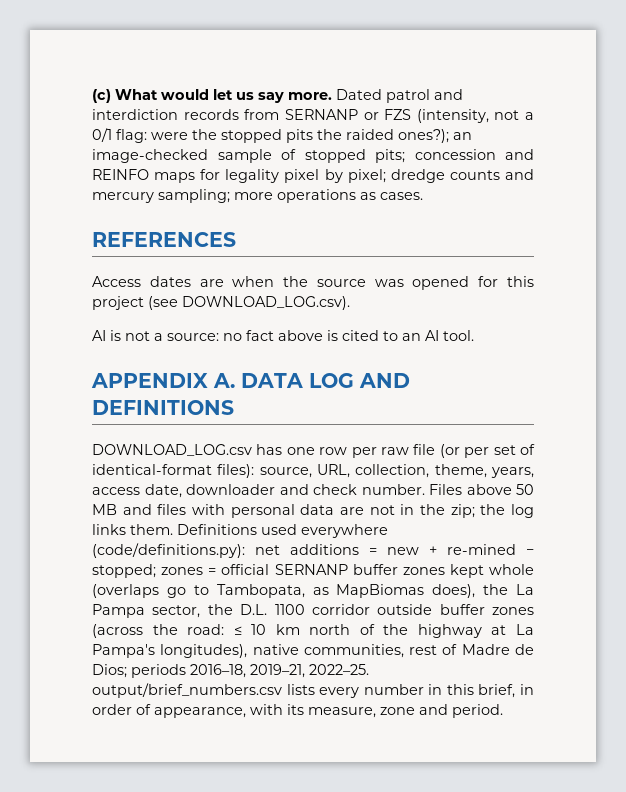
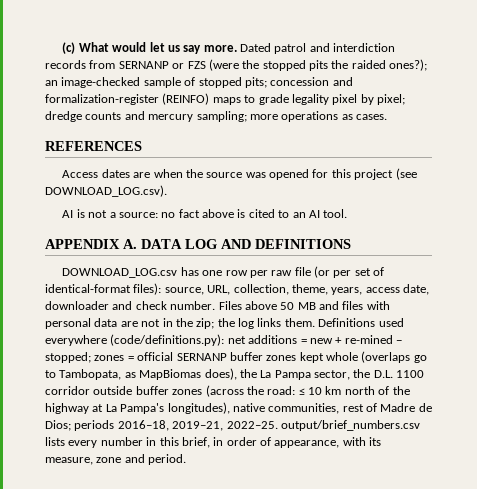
- Dated patrol and interdiction records from SERNANP or FZS (intensity, not a 0/1 flag: were the stopped pits the raided ones?); an image-checked sample of stopped pits; concession and REINFO maps for legality pixel by pixel; dredge counts and mercury sampling; more operations as cases.
+ Dated patrol and interdiction records from SERNANP or FZS (were the stopped pits the raided ones?); an image-checked sample of stopped pits; concession and formalization-register (REINFO) maps to grade legality pixel by pixel; dredge counts and mercury sampling; more operations as cases.

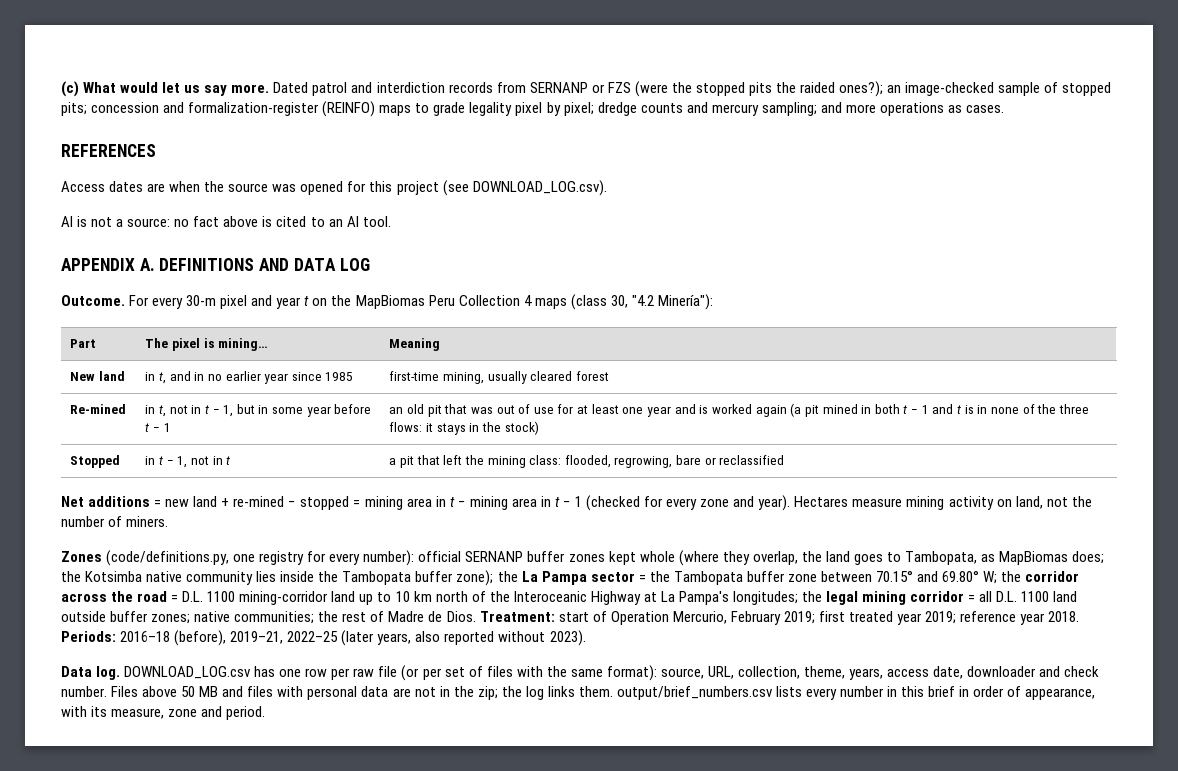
- Dated patrol and interdiction records from SERNANP or FZS (were the stopped pits the raided ones?); an image-checked sample of stopped pits; concession and formalization-register (REINFO) maps to grade legality pixel by pixel; dredge counts and mercury sampling; more operations as cases.
+ Dated patrol and interdiction records from SERNANP or FZS (were the stopped pits the raided ones?); an image-checked sample of stopped pits; concession and formalization-register (REINFO) maps to grade legality pixel by pixel; dredge counts and mercury sampling; and more operations as cases.
- APPENDIX A. DATA LOG AND DEFINITIONS
- DOWNLOAD_LOG.csv has one row per raw file (or per set of identical-format files): source, URL, collection, theme, years, access date, downloader and check number.
+ APPENDIX A. DEFINITIONS AND DATA LOG
+ Outcome. For every 30-m pixel and year t on the MapBiomas Peru Collection 4 maps (class 30, "4.2 Minería"):
+ Part | The pixel is mining… | Meaning
+ New land | in t, and in no earlier year since 1985 | first-time mining, usually cleared forest
+ Re-mined | in t, not in t − 1, but in some year before t − 1 | an old pit that was out of use for at least one year and is worked again (a pit mined in both t − 1 and t is in none of the three flows: it stays in the stock)
+ Stopped | in t − 1, not in t | a pit that left the mining class: flooded, regrowing, bare or reclassified
+ Net additions = new land + re-mined − stopped = mining area in t − mining area in t − 1 (checked for every zone and year). Hectares measure mining activity on land, not the number of miners.
+ Zones (code/definitions.py, one registry for every number): official SERNANP buffer zones kept whole (where they overlap, the land goes to Tambopata, as MapBiomas does; the Kotsimba native community lies inside the Tambopata buffer zone); the La Pampa sector = the Tambopata buffer zone between 70.15° and 69.80° W; the corridor across the road = D.L. 1100 mining-corridor land up to 10 km north of the Interoceanic Highway at La Pampa's longitudes; the legal mining corridor = all D.L. 1100 land outside buffer zones; native communities; the rest of Madre de Dios. Treatment: start of Operation Mercurio, February 2019; first treated year 2019; reference year 2018. Periods: 2016–18 (before), 2019–21, 2022–25 (later years, also reported without 2023).
+ Data log. DOWNLOAD_LOG.csv has one row per raw file (or per set of files with the same format): source, URL, collection, theme, years, access date, downloader and check number.
- Files above 50 MB and files with personal data are not in the zip; the log links them. Definitions used everywhere (code/definitions.py): net additions = new + re-mined − stopped; zones = official SERNANP buffer zones kept whole (overlaps go to Tambopata, as MapBiomas does), the La Pampa sector, the D.L. 1100 corridor outside buffer zones (across the road: ≤ 10 km north of the highway at La Pampa's longitudes), native communities, rest of Madre de Dios; periods 2016–18, 2019–21, 2022–25. output/brief_numbers.csv lists every number in this brief, in order of appearance, with its measure, zone and period.
+ Files above 50 MB and files with personal data are not in the zip; the log links them. output/brief_numbers.csv lists every number in this brief in order of appearance, with its measure, zone and period.

